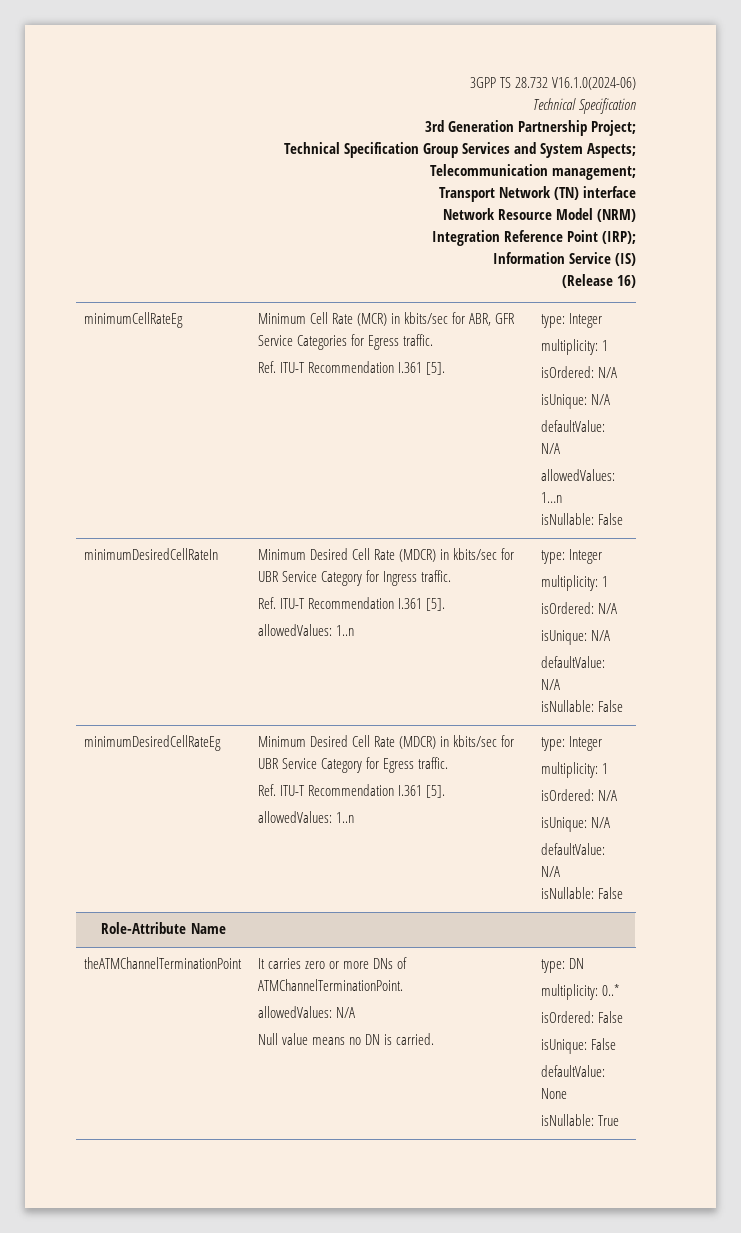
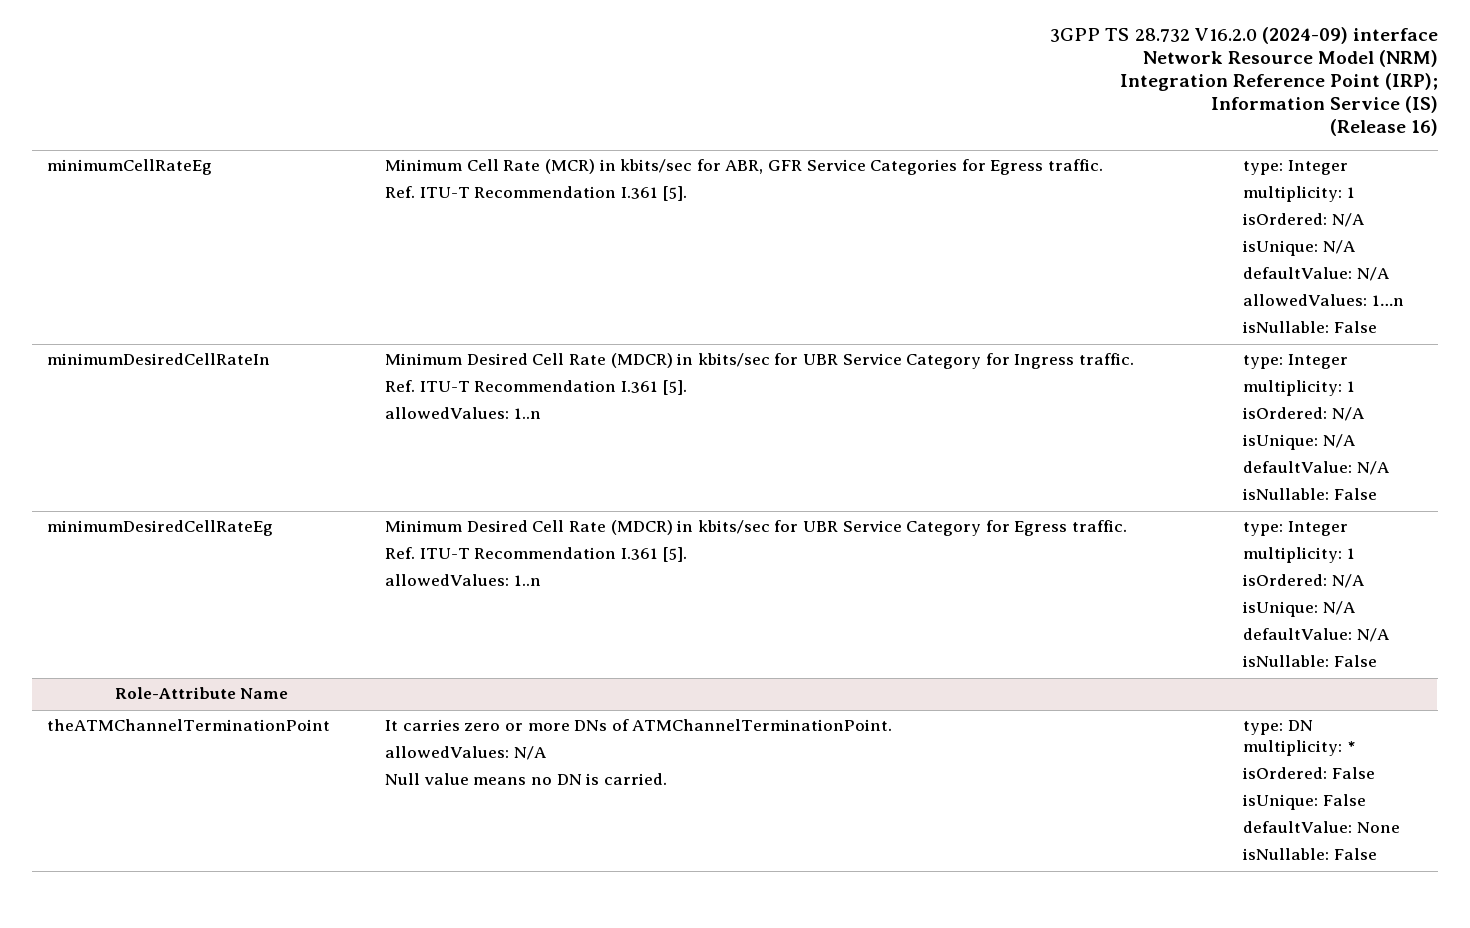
- 3GPP TS 28.732 V16.1.0(2024-06)
- Technical Specification
- 3rd Generation Partnership Project;
- Technical Specification Group Services and System Aspects;
- Telecommunication management;
- Transport Network (TN) interface
+ 3GPP TS 28.732 V16.2.0 (2024-09) interface
  theATMChannelTerminationPoint | It carries zero or more DNs of ATMChannelTerminationPoint.
  allowedValues: N/A
  Null value means no DN is carried. | type: DN
- multiplicity: 0..*
+ multiplicity: *
  isOrdered: False
  isUnique: False
  defaultValue: None
- isNullable: True
+ isNullable: False

